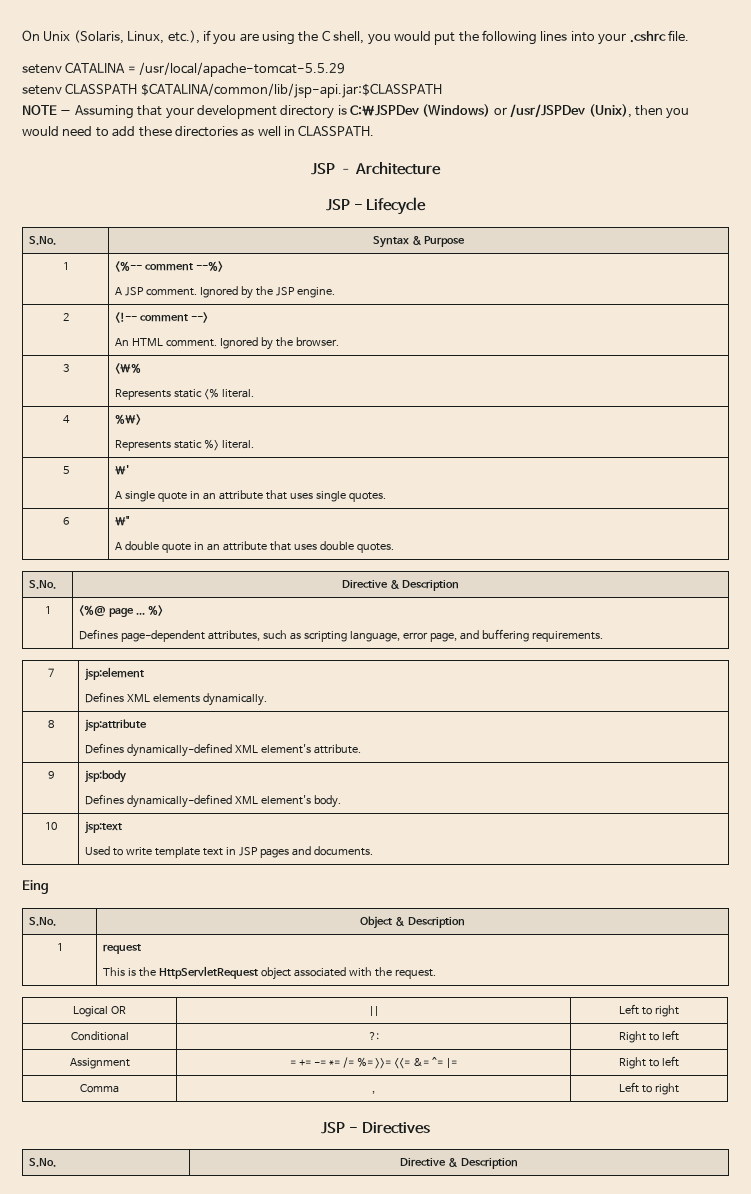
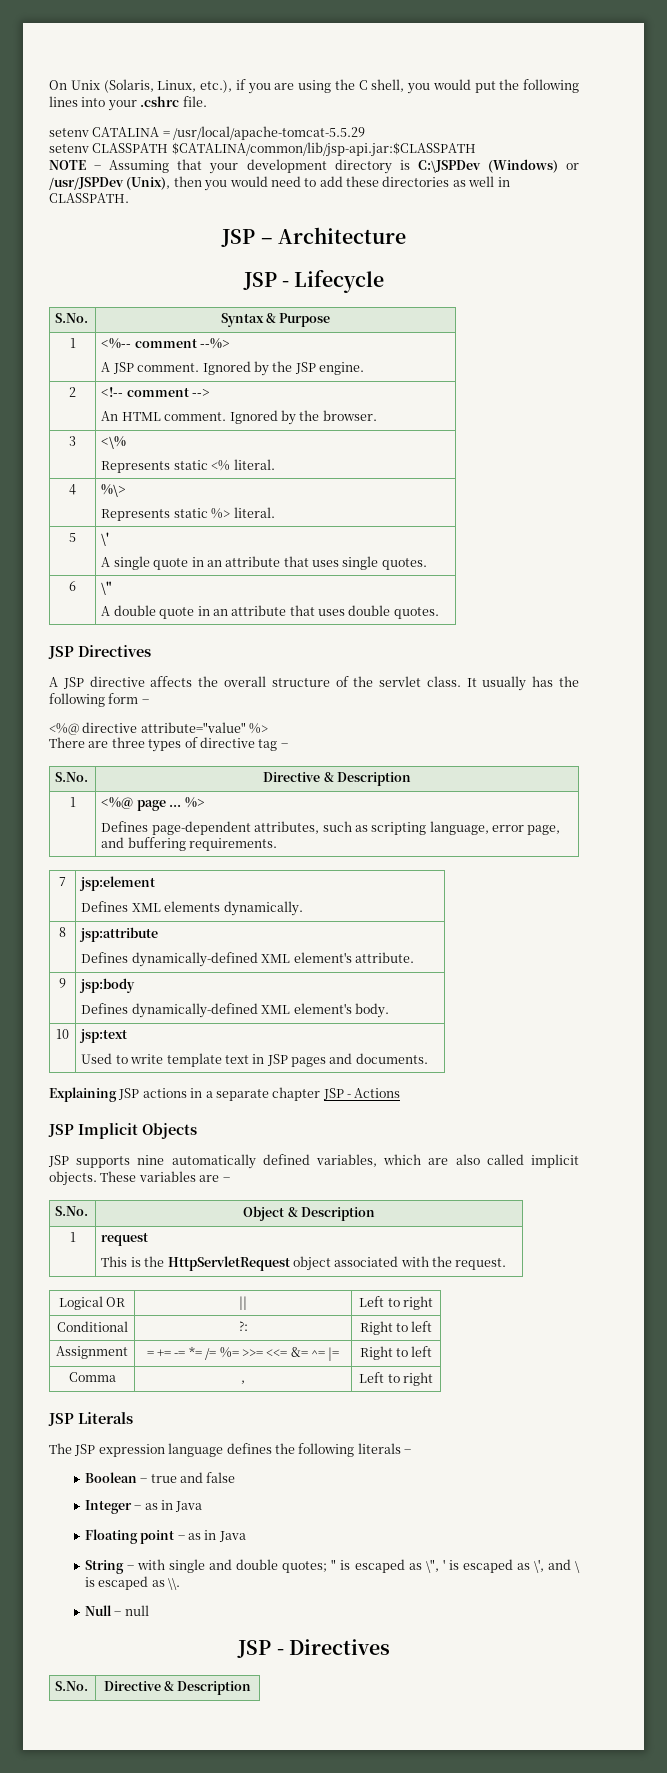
+ JSP Directives
+ A JSP directive affects the overall structure of the servlet class. It usually has the following form −
+ <%@ directive attribute="value" %>
+ There are three types of directive tag −
- Eing
+ Explaining JSP actions in a separate chapter JSP - Actions
+ JSP Implicit Objects
+ JSP supports nine automatically defined variables, which are also called implicit objects. These variables are −
+ JSP Literals
+ The JSP expression language defines the following literals −
+ Boolean − true and false
+ Integer − as in Java
+ Floating point − as in Java
+ String − with single and double quotes; " is escaped as \", ' is escaped as \', and \ is escaped as \\.
+ Null − null

